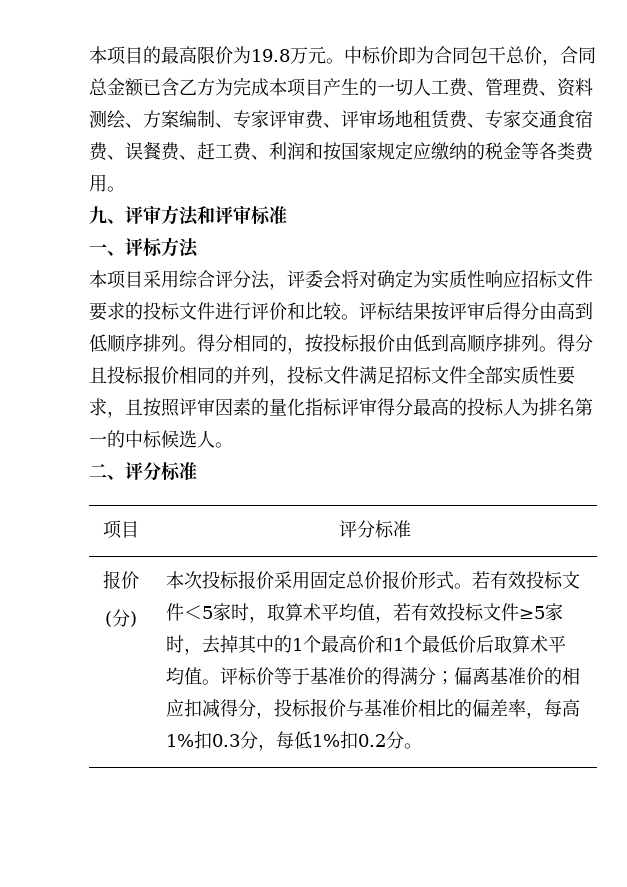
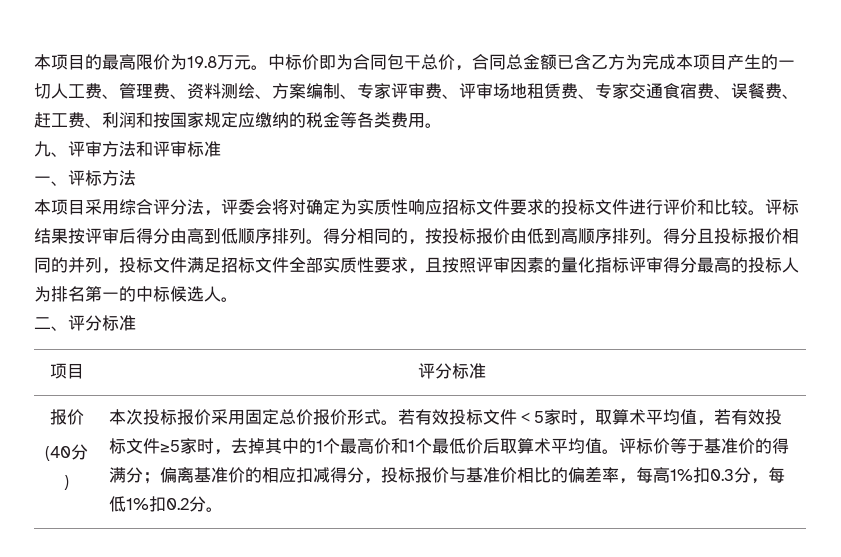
- (分)
+ (40分)

